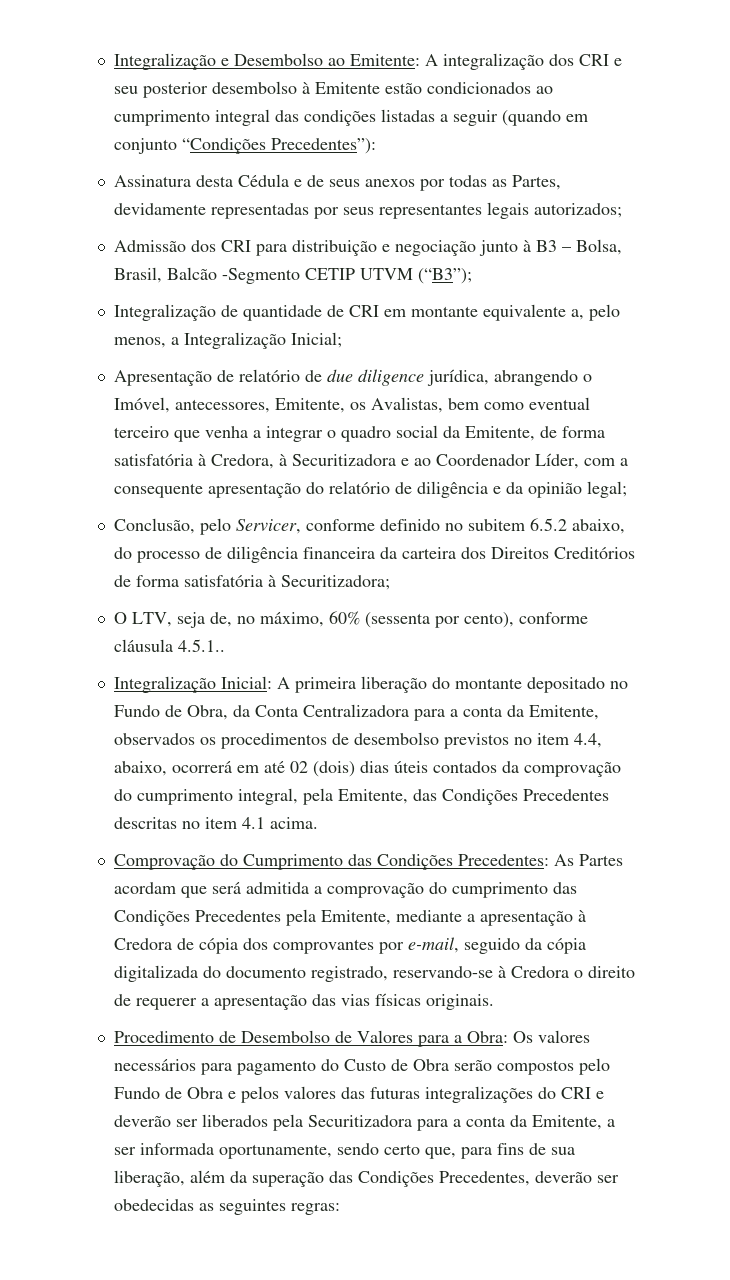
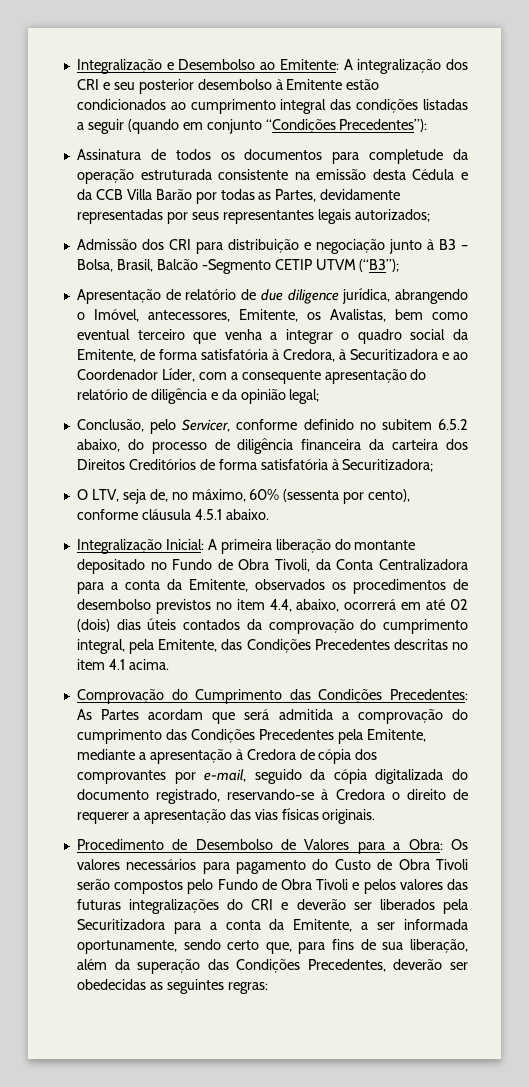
- Assinatura desta Cédula e de seus anexos por todas as Partes, devidamente representadas por seus representantes legais autorizados;
+ Assinatura de todos os documentos para completude da operação estruturada consistente na emissão desta Cédula e da CCB Villa Barão por todas as Partes, devidamente representadas por seus representantes legais autorizados;
- Integralização de quantidade de CRI em montante equivalente a, pelo menos, a Integralização Inicial;
- O LTV, seja de, no máximo, 60% (sessenta por cento), conforme cláusula 4.5.1..
+ O LTV, seja de, no máximo, 60% (sessenta por cento), conforme cláusula 4.5.1 abaixo.
- Integralização Inicial: A primeira liberação do montante depositado no Fundo de Obra, da Conta Centralizadora para a conta da Emitente, observados os procedimentos de desembolso previstos no item 4.4, abaixo, ocorrerá em até 02 (dois) dias úteis contados da comprovação do cumprimento integral, pela Emitente, das Condições Precedentes descritas no item 4.1 acima.
+ Integralização Inicial: A primeira liberação do montante depositado no Fundo de Obra Tivoli, da Conta Centralizadora para a conta da Emitente, observados os procedimentos de desembolso previstos no item 4.4, abaixo, ocorrerá em até 02 (dois) dias úteis contados da comprovação do cumprimento integral, pela Emitente, das Condições Precedentes descritas no item 4.1 acima.
- Os valores necessários para pagamento do Custo de Obra serão compostos pelo Fundo de Obra e pelos valores das futuras integralizações do CRI e deverão ser liberados pela Securitizadora para a conta da Emitente, a ser informada oportunamente, sendo certo que, para fins de sua liberação, além da superação das Condições Precedentes, deverão ser obedecidas as seguintes regras:
+ Os valores necessários para pagamento do Custo de Obra Tivoli serão compostos pelo Fundo de Obra Tivoli e pelos valores das futuras integralizações do CRI e deverão ser liberados pela Securitizadora para a conta da Emitente, a ser informada oportunamente, sendo certo que, para fins de sua liberação, além da superação das Condições Precedentes, deverão ser obedecidas as seguintes regras:

